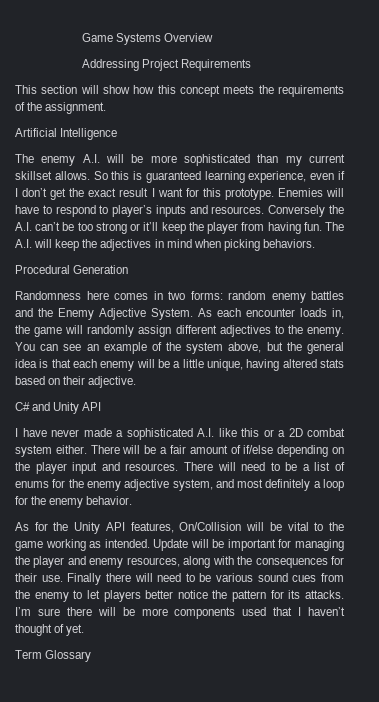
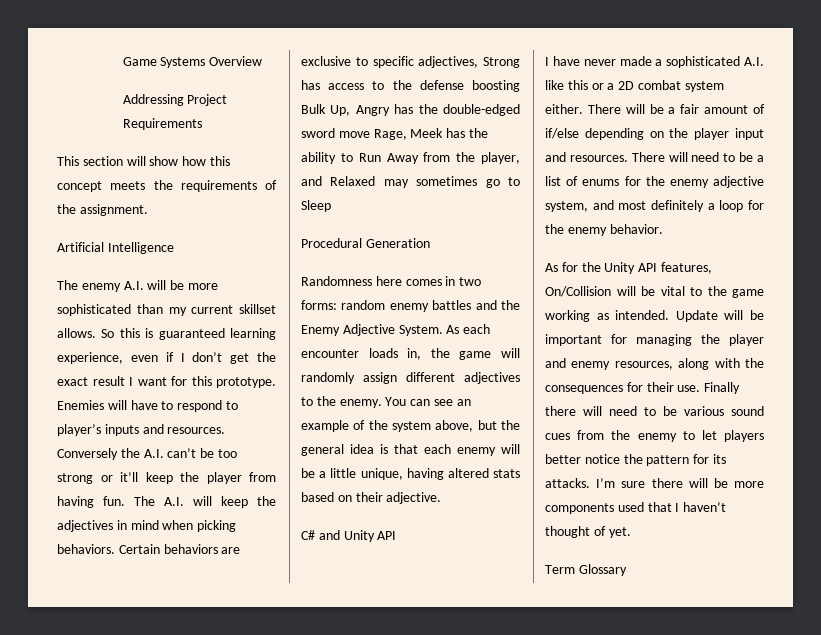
+ Certain behaviors are exclusive to specific adjectives, Strong has access to the defense boosting Bulk Up, Angry has the double-edged sword move Rage, Meek has the ability to Run Away from the player, and Relaxed may sometimes go to Sleep

